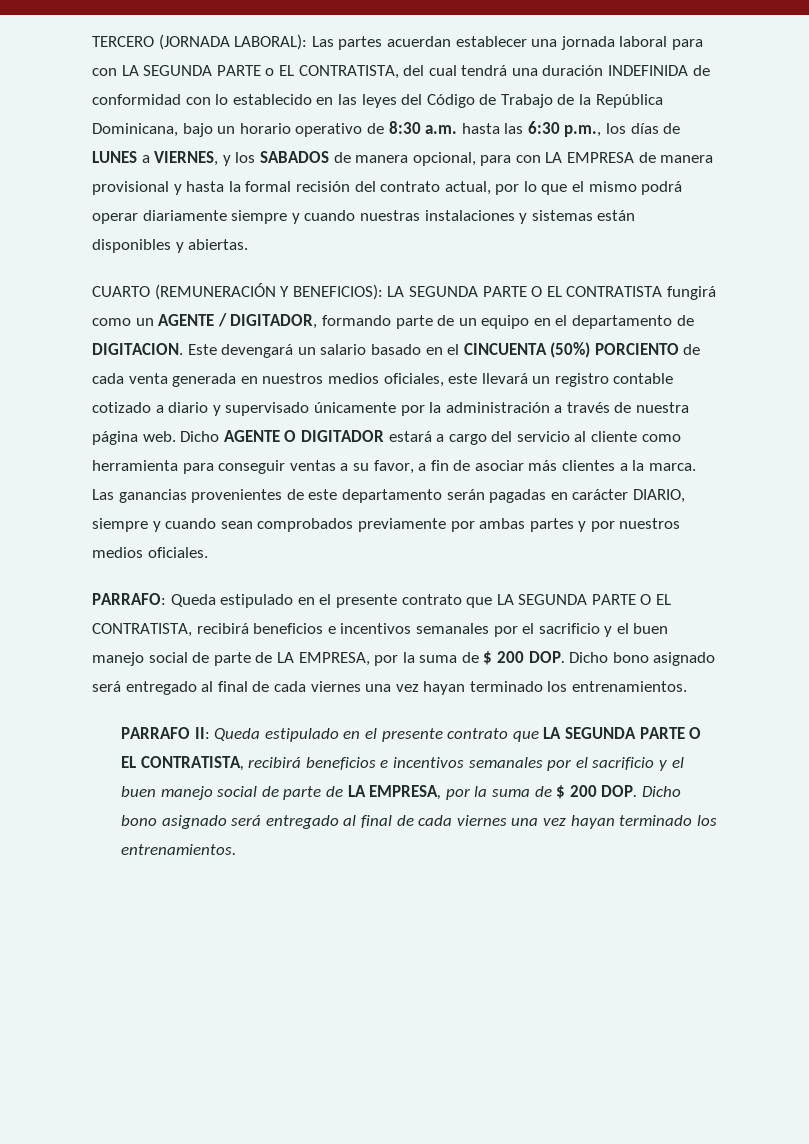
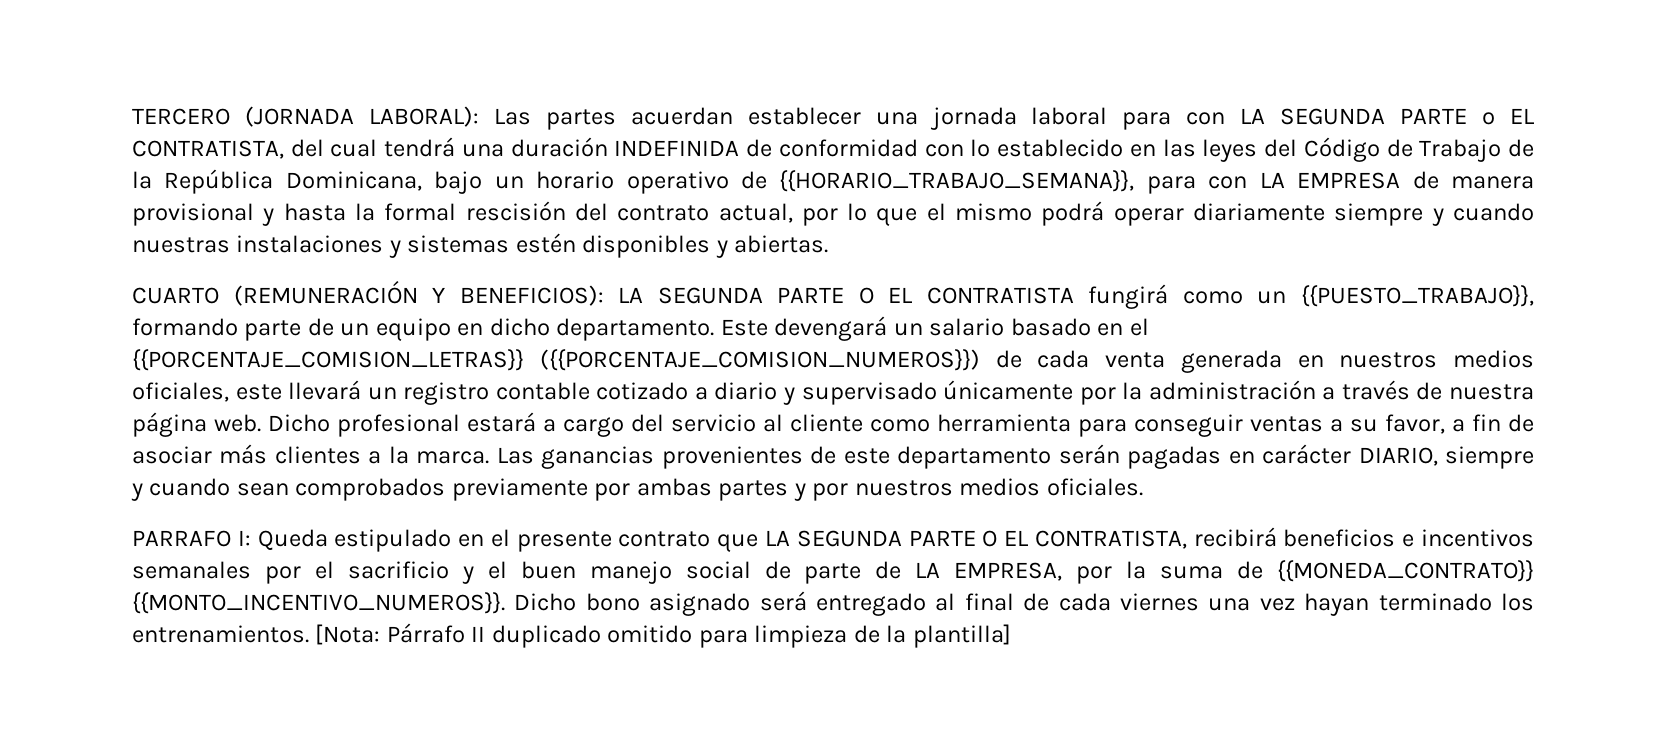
- Las partes acuerdan establecer una jornada laboral para con LA SEGUNDA PARTE o EL CONTRATISTA, del cual tendrá una duración INDEFINIDA de conformidad con lo establecido en las leyes del Código de Trabajo de la República Dominicana, bajo un horario operativo de 8:30 a.m. hasta las 6:30 p.m., los días de LUNES a VIERNES, y los SABADOS de manera opcional, para con LA EMPRESA de manera provisional y hasta la formal recisión del contrato actual, por lo que el mismo podrá operar diariamente siempre y cuando nuestras instalaciones y sistemas están disponibles y abiertas.
+ Las partes acuerdan establecer una jornada laboral para con LA SEGUNDA PARTE o EL CONTRATISTA, del cual tendrá una duración INDEFINIDA de conformidad con lo establecido en las leyes del Código de Trabajo de la República Dominicana, bajo un horario operativo de {{HORARIO_TRABAJO_SEMANA}}, para con LA EMPRESA de manera provisional y hasta la formal rescisión del contrato actual, por lo que el mismo podrá operar diariamente siempre y cuando nuestras instalaciones y sistemas estén disponibles y abiertas.
- CUARTO (REMUNERACIÓN Y BENEFICIOS): LA SEGUNDA PARTE O EL CONTRATISTA fungirá como un AGENTE / DIGITADOR, formando parte de un equipo en el departamento de DIGITACION.
+ CUARTO (REMUNERACIÓN Y BENEFICIOS): LA SEGUNDA PARTE O EL CONTRATISTA fungirá como un {{PUESTO_TRABAJO}}, formando parte de un equipo en dicho departamento.
- Este devengará un salario basado en el CINCUENTA (50%) PORCIENTO de cada venta generada en nuestros medios oficiales, este llevará un registro contable cotizado a diario y supervisado únicamente por la administración a través de nuestra página web.
+ Este devengará un salario basado en el {{PORCENTAJE_COMISION_LETRAS}} ({{PORCENTAJE_COMISION_NUMEROS}}) de cada venta generada en nuestros medios oficiales, este llevará un registro contable cotizado a diario y supervisado únicamente por la administración a través de nuestra página web.
- Dicho AGENTE O DIGITADOR estará a cargo del servicio al cliente como herramienta para conseguir ventas a su favor, a fin de asociar más clientes a la marca.
+ Dicho profesional estará a cargo del servicio al cliente como herramienta para conseguir ventas a su favor, a fin de asociar más clientes a la marca.
- PARRAFO: Queda estipulado en el presente contrato que LA SEGUNDA PARTE O EL CONTRATISTA, recibirá beneficios e incentivos semanales por el sacrificio y el buen manejo social de parte de LA EMPRESA, por la suma de $ 200 DOP. Dicho bono asignado será entregado al final de cada viernes una vez hayan terminado los entrenamientos.
- PARRAFO II: Queda estipulado en el presente contrato que LA SEGUNDA PARTE O EL CONTRATISTA, recibirá beneficios e incentivos semanales por el sacrificio y el buen manejo social de parte de LA EMPRESA, por la suma de $ 200 DOP. Dicho bono asignado será entregado al final de cada viernes una vez hayan terminado los entrenamientos.
+ PARRAFO I: Queda estipulado en el presente contrato que LA SEGUNDA PARTE O EL CONTRATISTA, recibirá beneficios e incentivos semanales por el sacrificio y el buen manejo social de parte de LA EMPRESA, por la suma de {{MONEDA_CONTRATO}} {{MONTO_INCENTIVO_NUMEROS}}. Dicho bono asignado será entregado al final de cada viernes una vez hayan terminado los entrenamientos. [Nota: Párrafo II duplicado omitido para limpieza de la plantilla]

